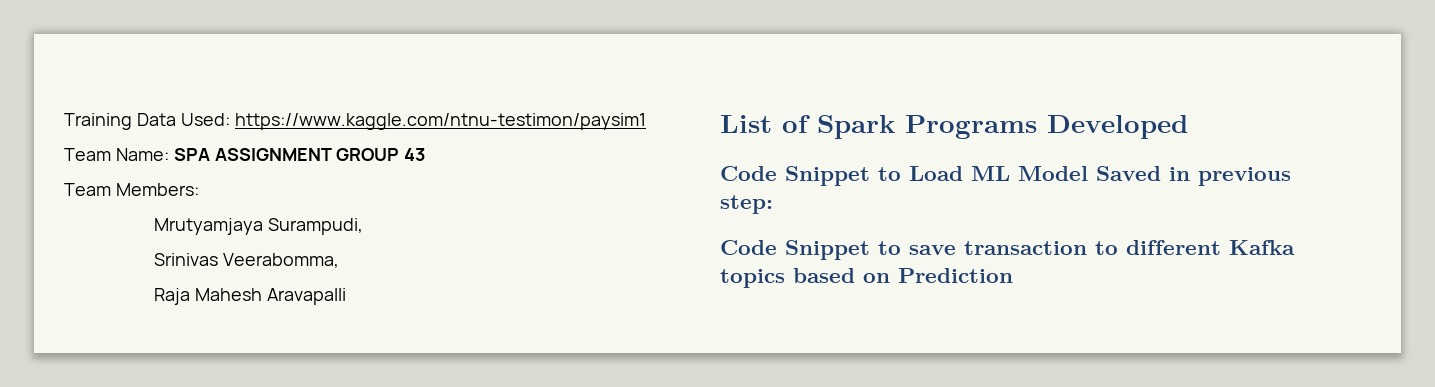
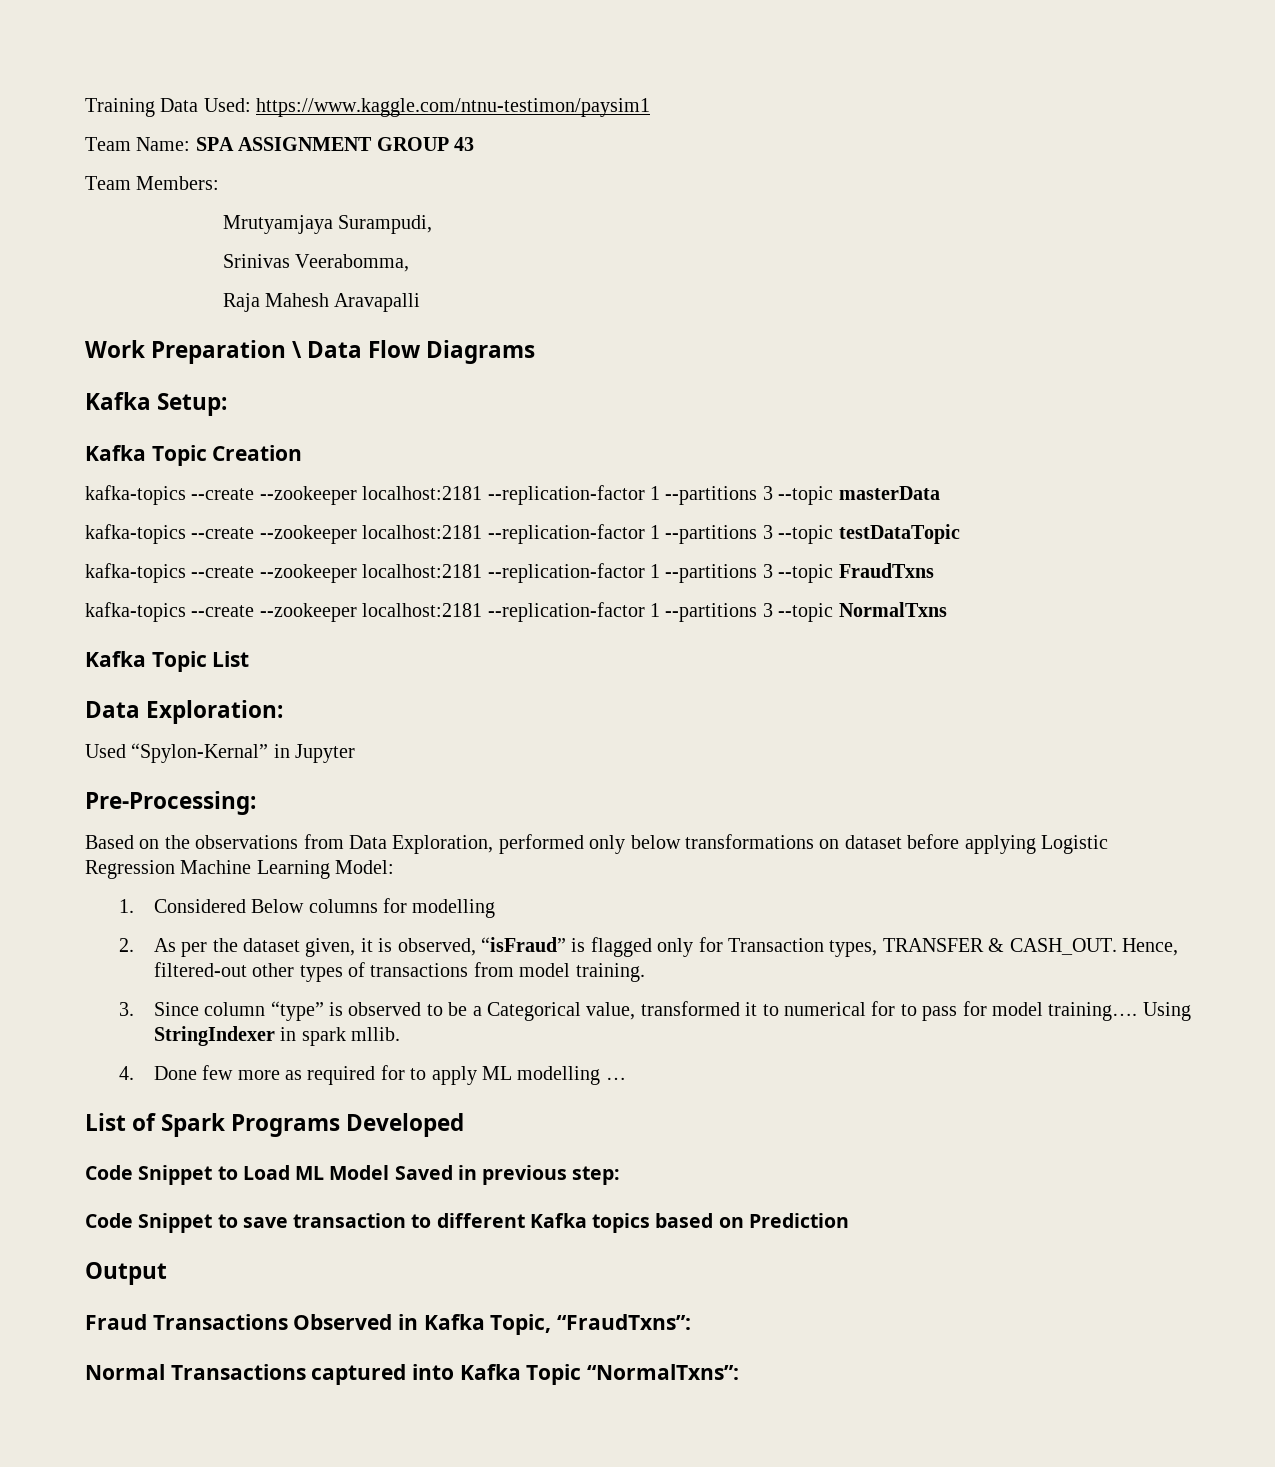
+ Work Preparation \ Data Flow Diagrams
+ Kafka Setup:
+ Kafka Topic Creation
+ kafka-topics --create --zookeeper localhost:2181 --replication-factor 1 --partitions 3 --topic masterData
+ kafka-topics --create --zookeeper localhost:2181 --replication-factor 1 --partitions 3 --topic testDataTopic
+ kafka-topics --create --zookeeper localhost:2181 --replication-factor 1 --partitions 3 --topic FraudTxns
+ kafka-topics --create --zookeeper localhost:2181 --replication-factor 1 --partitions 3 --topic NormalTxns
+ Kafka Topic List
+ Data Exploration:
+ Used “Spylon-Kernal” in Jupyter
+ Pre-Processing:
+ Based on the observations from Data Exploration, performed only below transformations on dataset before applying Logistic Regression Machine Learning Model:
+ 1. Considered Below columns for modelling
+ 2. As per the dataset given, it is observed, “isFraud” is flagged only for Transaction types, TRANSFER & CASH_OUT. Hence, filtered-out other types of transactions from model training.
+ 3. Since column “type” is observed to be a Categorical value, transformed it to numerical for to pass for model training…. Using StringIndexer in spark mllib.
+ 4. Done few more as required for to apply ML modelling …
+ Output
+ Fraud Transactions Observed in Kafka Topic, “FraudTxns”:
+ Normal Transactions captured into Kafka Topic “NormalTxns”:

